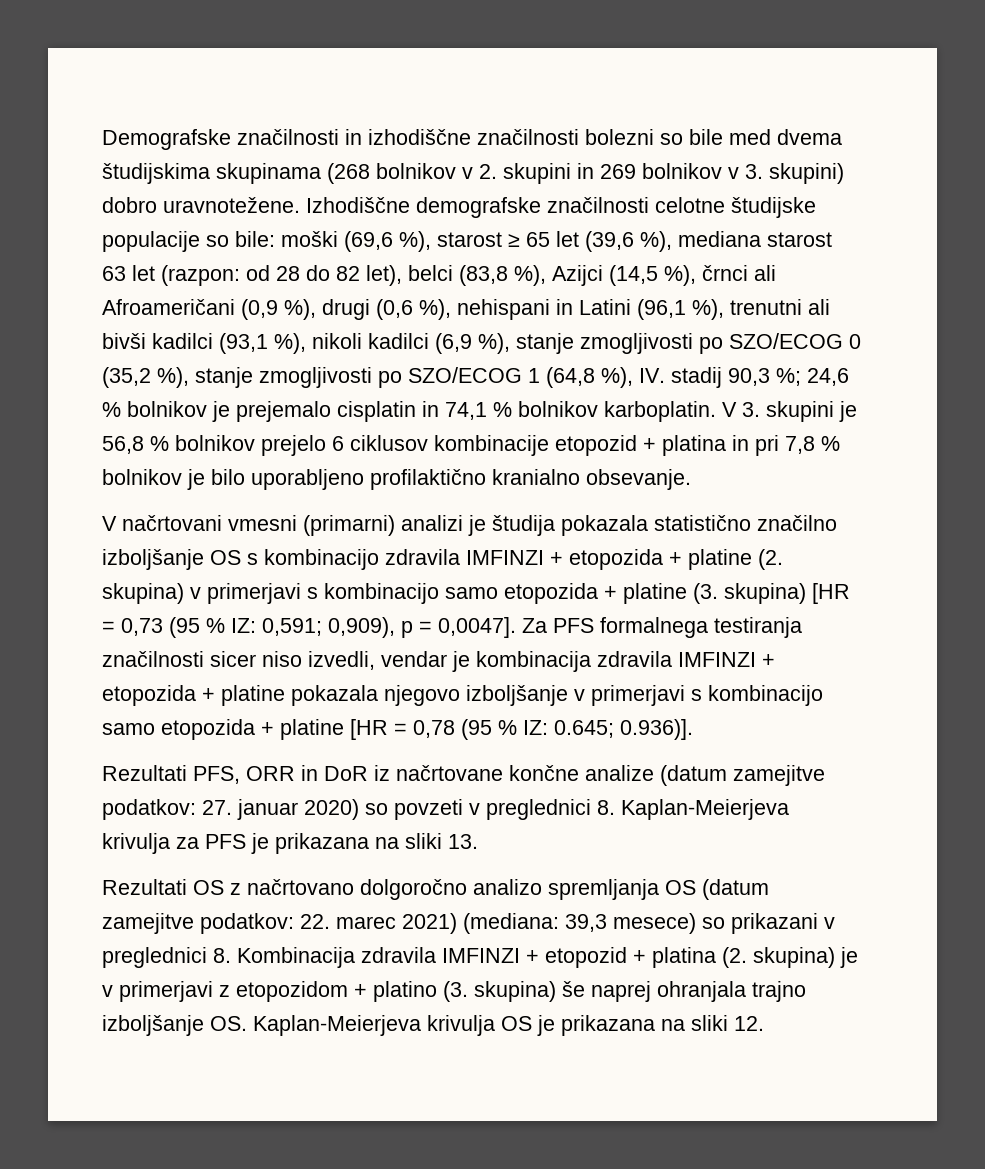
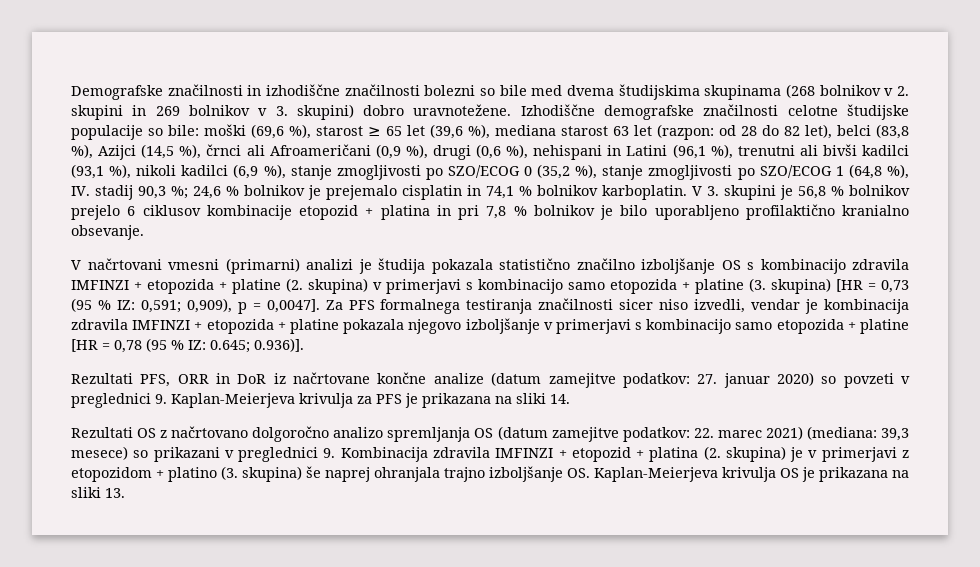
- Rezultati PFS, ORR in DoR iz načrtovane končne analize (datum zamejitve podatkov: 27. januar 2020) so povzeti v preglednici 8. Kaplan-Meierjeva krivulja za PFS je prikazana na sliki 13.
+ Rezultati PFS, ORR in DoR iz načrtovane končne analize (datum zamejitve podatkov: 27. januar 2020) so povzeti v preglednici 9. Kaplan-Meierjeva krivulja za PFS je prikazana na sliki 14.
- Rezultati OS z načrtovano dolgoročno analizo spremljanja OS (datum zamejitve podatkov: 22. marec 2021) (mediana: 39,3 mesece) so prikazani v preglednici 8. Kombinacija zdravila IMFINZI + etopozid + platina (2. skupina) je v primerjavi z etopozidom + platino (3. skupina) še naprej ohranjala trajno izboljšanje OS. Kaplan-Meierjeva krivulja OS je prikazana na sliki 12.
+ Rezultati OS z načrtovano dolgoročno analizo spremljanja OS (datum zamejitve podatkov: 22. marec 2021) (mediana: 39,3 mesece) so prikazani v preglednici 9. Kombinacija zdravila IMFINZI + etopozid + platina (2. skupina) je v primerjavi z etopozidom + platino (3. skupina) še naprej ohranjala trajno izboljšanje OS. Kaplan-Meierjeva krivulja OS je prikazana na sliki 13.

